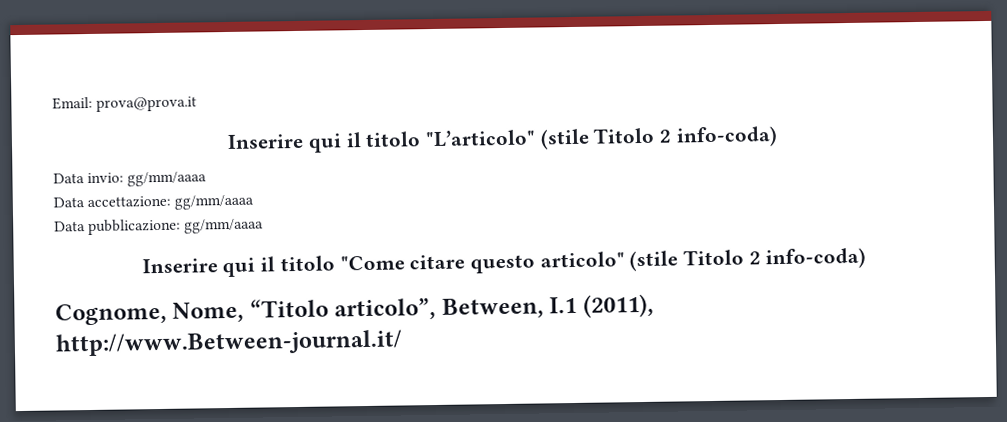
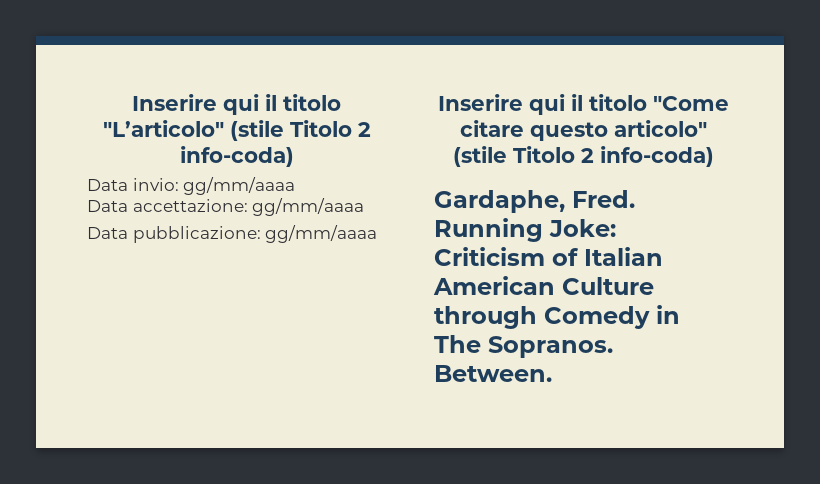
- Email: prova@prova.it
- Cognome, Nome, “Titolo articolo”, Between, I.1 (2011), http://www.Between-journal.it/
+ Gardaphe, Fred. Running Joke: Criticism of Italian American Culture through Comedy in The Sopranos. Between.

